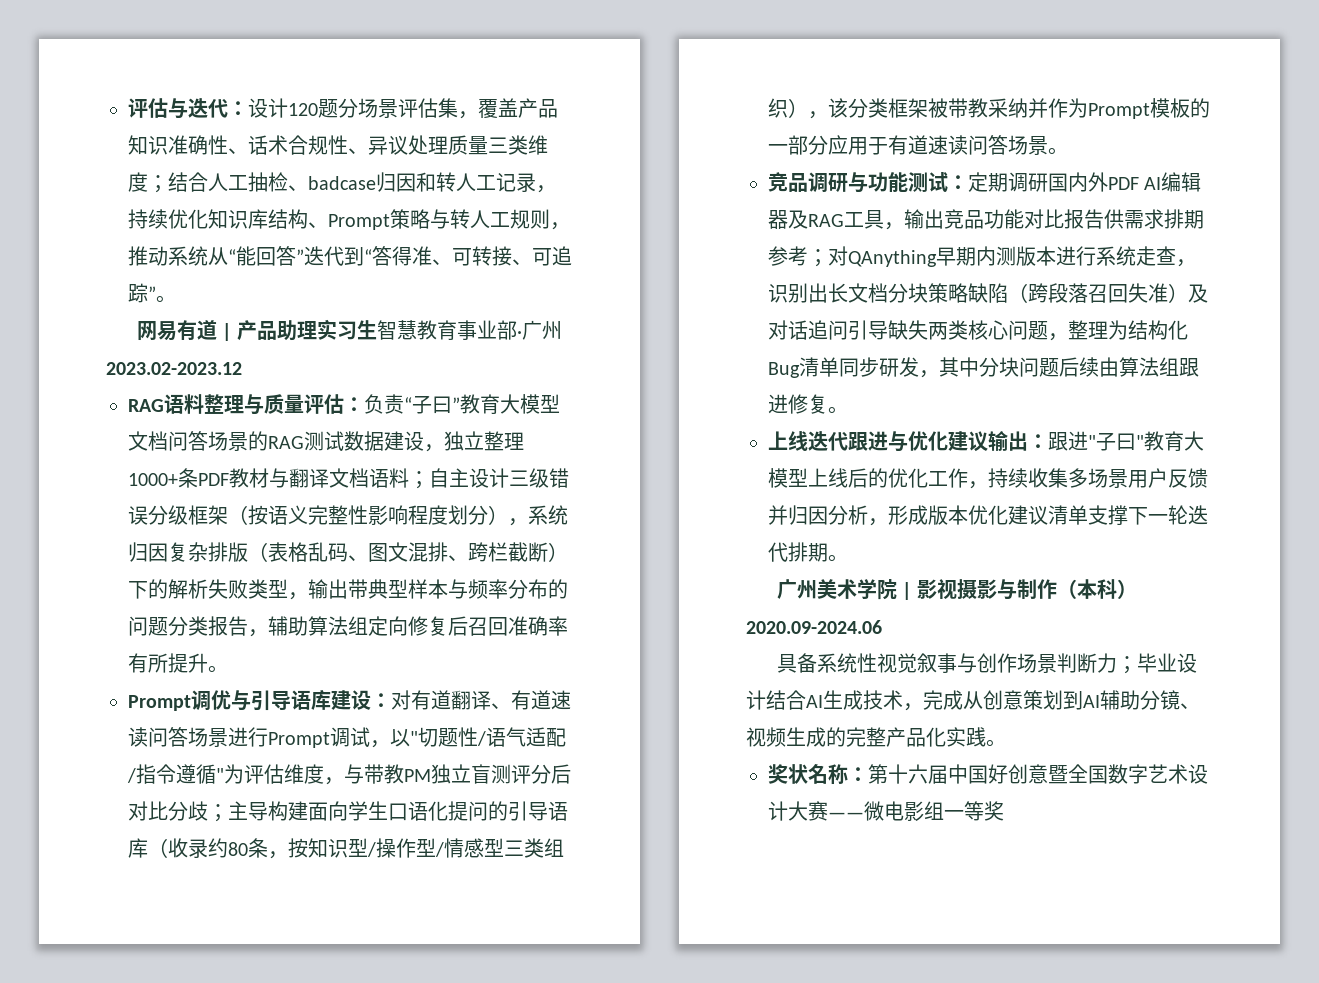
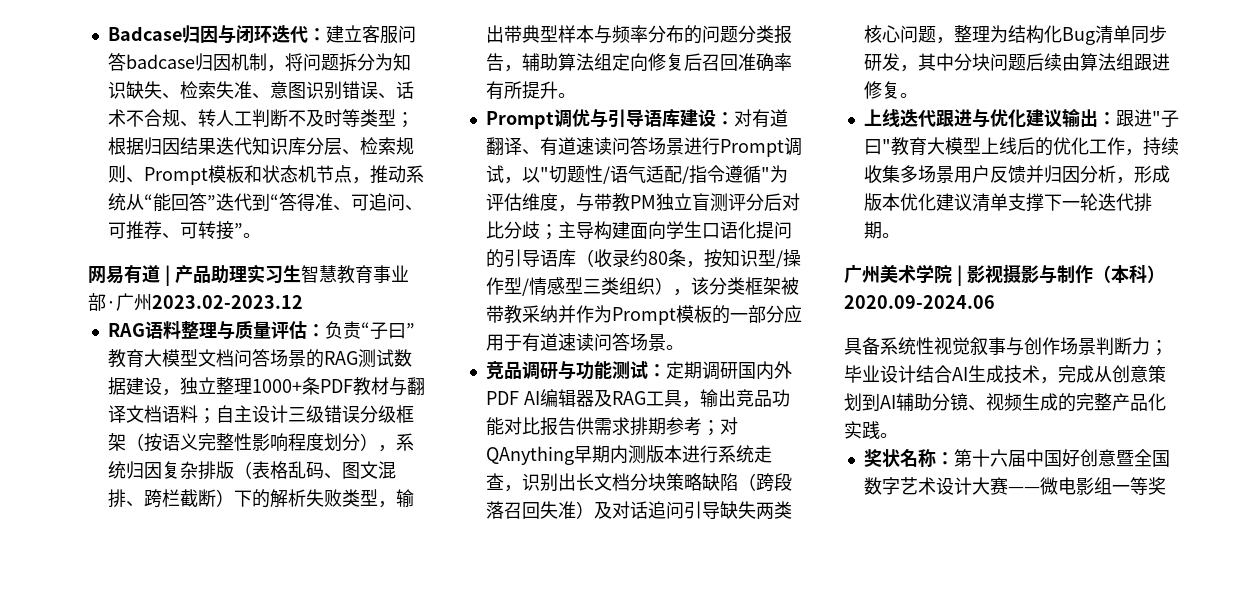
- 评估与迭代：设计120题分场景评估集，覆盖产品知识准确性、话术合规性、异议处理质量三类维度；结合人工抽检、badcase归因和转人工记录，持续优化知识库结构、Prompt策略与转人工规则，推动系统从“能回答”迭代到“答得准、可转接、可追踪”。
+ Badcase归因与闭环迭代：建立客服问答badcase归因机制，将问题拆分为知识缺失、检索失准、意图识别错误、话术不合规、转人工判断不及时等类型；根据归因结果迭代知识库分层、检索规则、Prompt模板和状态机节点，推动系统从“能回答”迭代到“答得准、可追问、可推荐、可转接”。

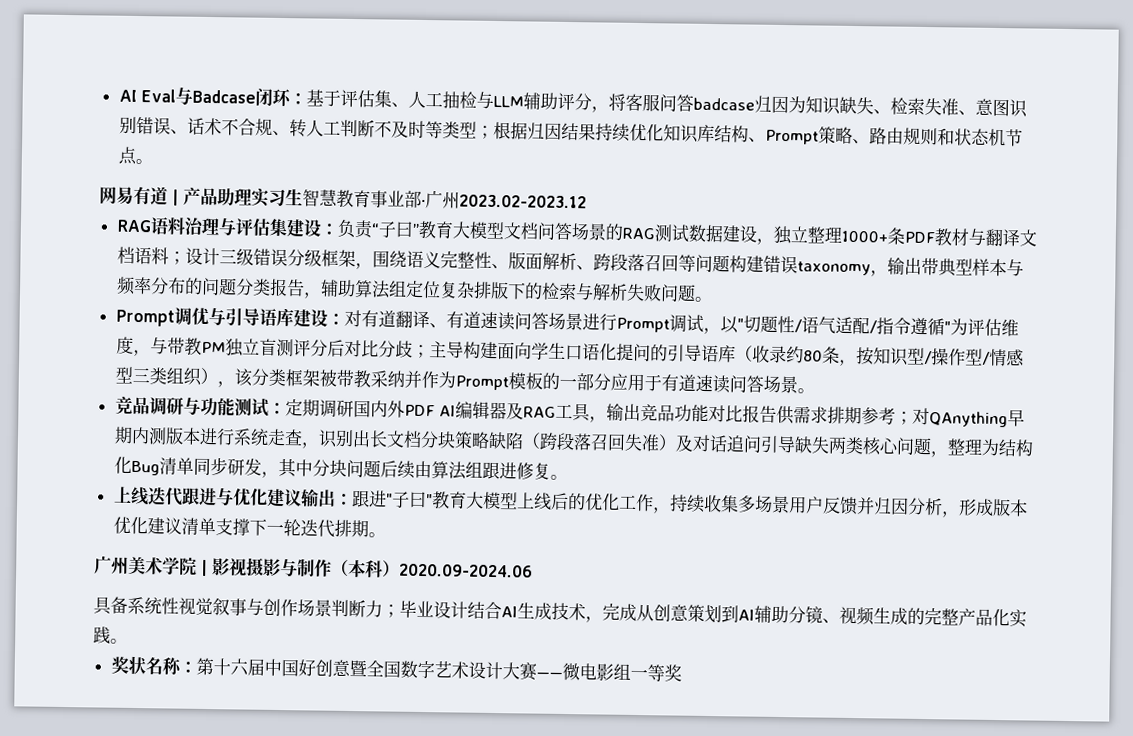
- Badcase归因与闭环迭代：建立客服问答badcase归因机制，将问题拆分为知识缺失、检索失准、意图识别错误、话术不合规、转人工判断不及时等类型；根据归因结果迭代知识库分层、检索规则、Prompt模板和状态机节点，推动系统从“能回答”迭代到“答得准、可追问、可推荐、可转接”。
+ AI Eval与Badcase闭环：基于评估集、人工抽检与LLM辅助评分，将客服问答badcase归因为知识缺失、检索失准、意图识别错误、话术不合规、转人工判断不及时等类型；根据归因结果持续优化知识库结构、Prompt策略、路由规则和状态机节点。
- RAG语料整理与质量评估：负责“子曰”教育大模型文档问答场景的RAG测试数据建设，独立整理1000+条PDF教材与翻译文档语料；自主设计三级错误分级框架（按语义完整性影响程度划分），系统归因复杂排版（表格乱码、图文混排、跨栏截断）下的解析失败类型，输出带典型样本与频率分布的问题分类报告，辅助算法组定向修复后召回准确率有所提升。
+ RAG语料治理与评估集建设：负责“子曰”教育大模型文档问答场景的RAG测试数据建设，独立整理1000+条PDF教材与翻译文档语料；设计三级错误分级框架，围绕语义完整性、版面解析、跨段落召回等问题构建错误taxonomy，输出带典型样本与频率分布的问题分类报告，辅助算法组定位复杂排版下的检索与解析失败问题。

